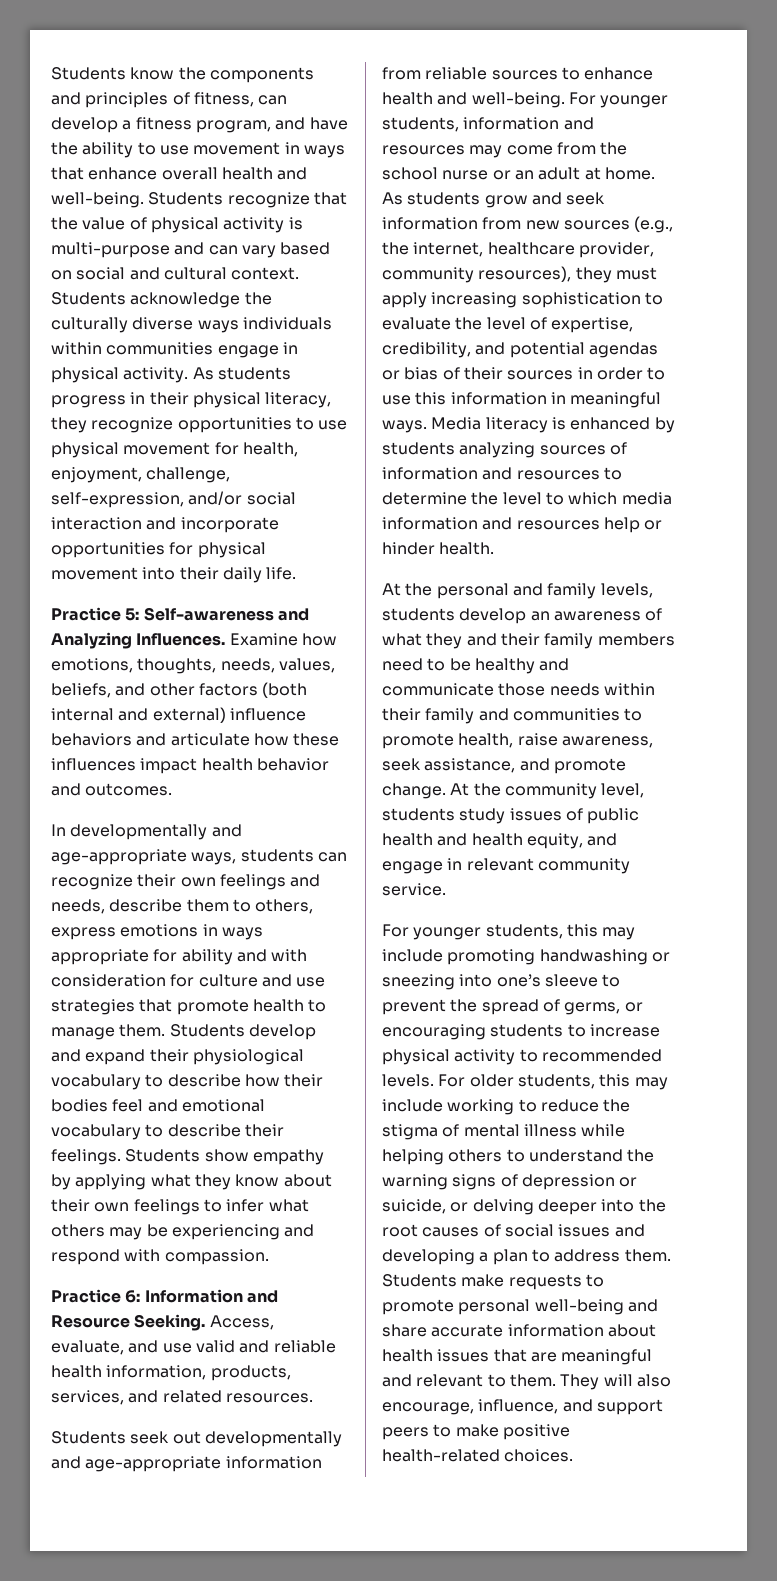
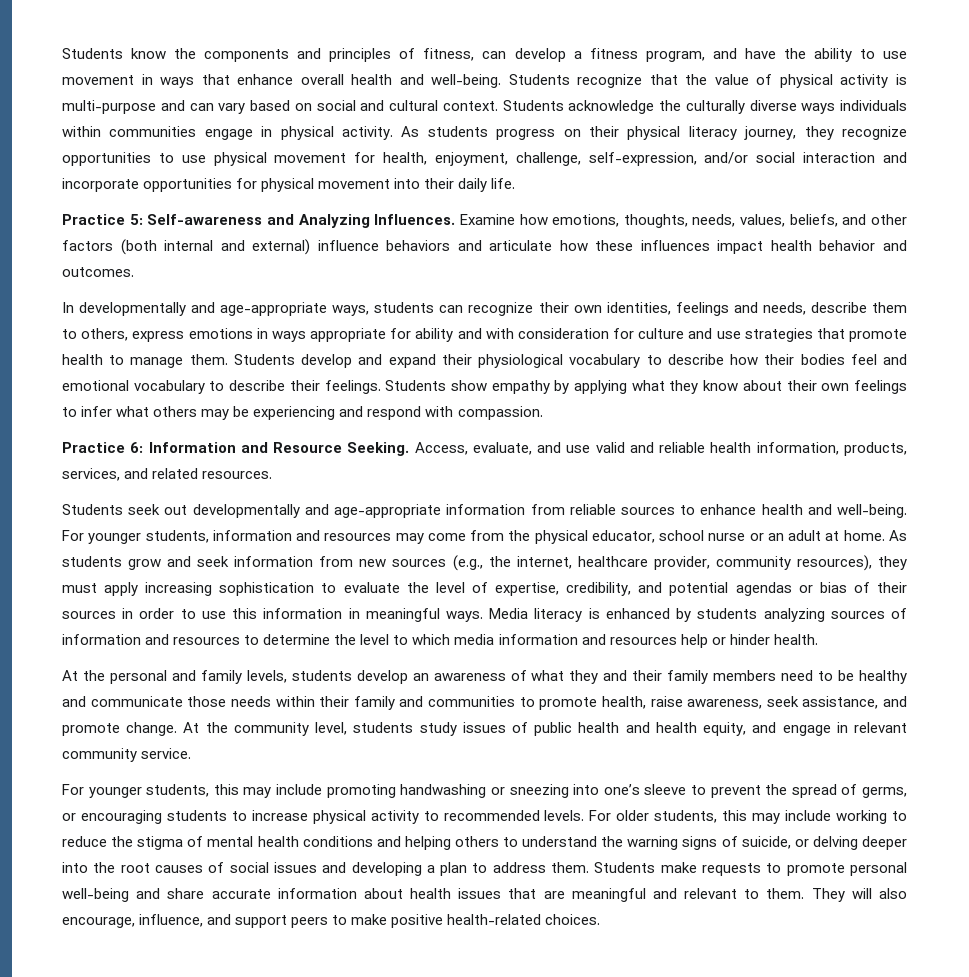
- As students progress in their physical literacy, they recognize opportunities to use physical movement for health, enjoyment, challenge, self-expression, and/or social interaction and incorporate opportunities for physical movement into their daily life.
+ As students progress on their physical literacy journey, they recognize opportunities to use physical movement for health, enjoyment, challenge, self-expression, and/or social interaction and incorporate opportunities for physical movement into their daily life.
- In developmentally and age-appropriate ways, students can recognize their own feelings and needs, describe them to others, express emotions in ways appropriate for ability and with consideration for culture and use strategies that promote health to manage them.
+ In developmentally and age-appropriate ways, students can recognize their own identities, feelings and needs, describe them to others, express emotions in ways appropriate for ability and with consideration for culture and use strategies that promote health to manage them.
- For younger students, information and resources may come from the school nurse or an adult at home.
+ For younger students, information and resources may come from the physical educator, school nurse or an adult at home.
- For older students, this may include working to reduce the stigma of mental illness while helping others to understand the warning signs of depression or suicide, or delving deeper into the root causes of social issues and developing a plan to address them.
+ For older students, this may include working to reduce the stigma of mental health conditions and helping others to understand the warning signs of suicide, or delving deeper into the root causes of social issues and developing a plan to address them.

